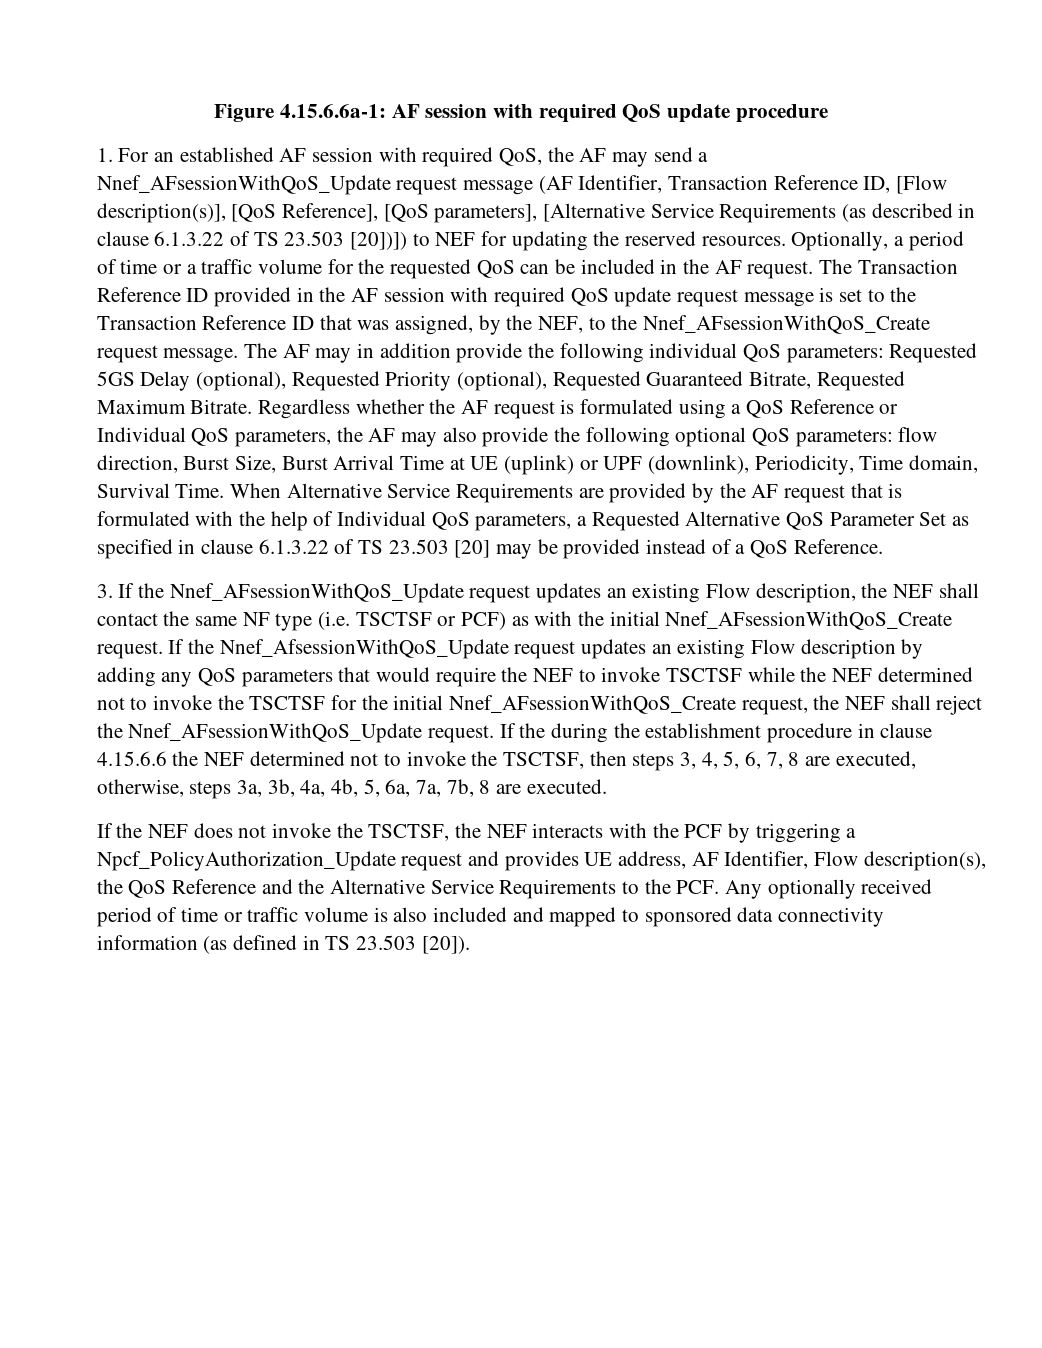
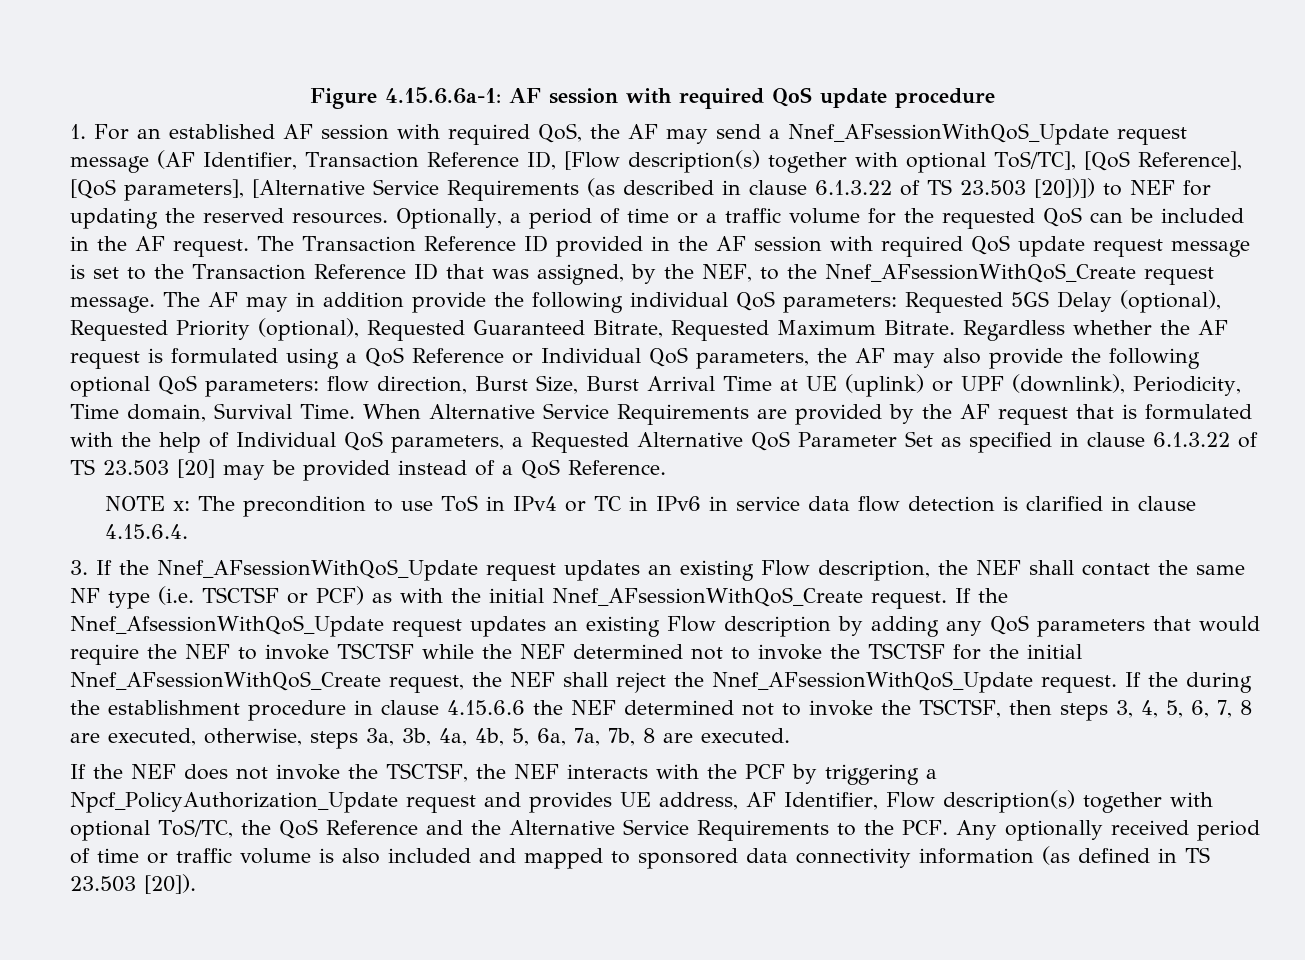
- 1. For an established AF session with required QoS, the AF may send a Nnef_AFsessionWithQoS_Update request message (AF Identifier, Transaction Reference ID, [Flow description(s)], [QoS Reference], [QoS parameters], [Alternative Service Requirements (as described in clause 6.1.3.22 of TS 23.503 [20])]) to NEF for updating the reserved resources.
+ 1. For an established AF session with required QoS, the AF may send a Nnef_AFsessionWithQoS_Update request message (AF Identifier, Transaction Reference ID, [Flow description(s) together with optional ToS/TC], [QoS Reference], [QoS parameters], [Alternative Service Requirements (as described in clause 6.1.3.22 of TS 23.503 [20])]) to NEF for updating the reserved resources.
+ NOTE x: The precondition to use ToS in IPv4 or TC in IPv6 in service data flow detection is clarified in clause 4.15.6.4.
- If the NEF does not invoke the TSCTSF, the NEF interacts with the PCF by triggering a Npcf_PolicyAuthorization_Update request and provides UE address, AF Identifier, Flow description(s), the QoS Reference and the Alternative Service Requirements to the PCF. Any optionally received period of time or traffic volume is also included and mapped to sponsored data connectivity information (as defined in TS 23.503 [20]).
+ If the NEF does not invoke the TSCTSF, the NEF interacts with the PCF by triggering a Npcf_PolicyAuthorization_Update request and provides UE address, AF Identifier, Flow description(s) together with optional ToS/TC, the QoS Reference and the Alternative Service Requirements to the PCF. Any optionally received period of time or traffic volume is also included and mapped to sponsored data connectivity information (as defined in TS 23.503 [20]).

